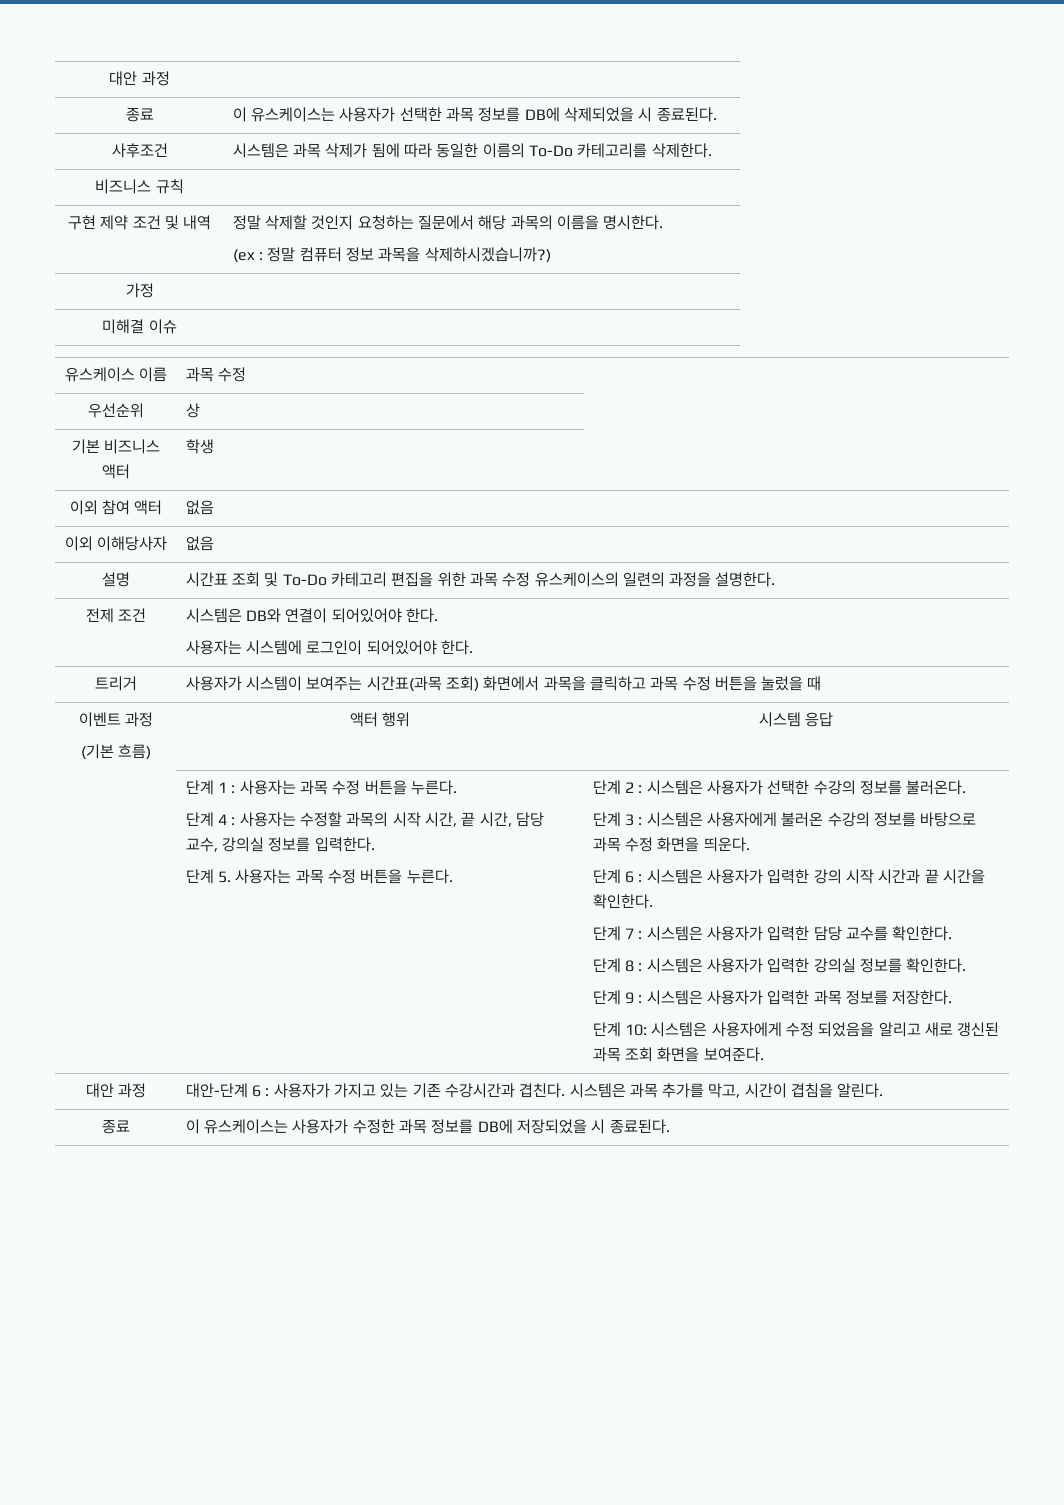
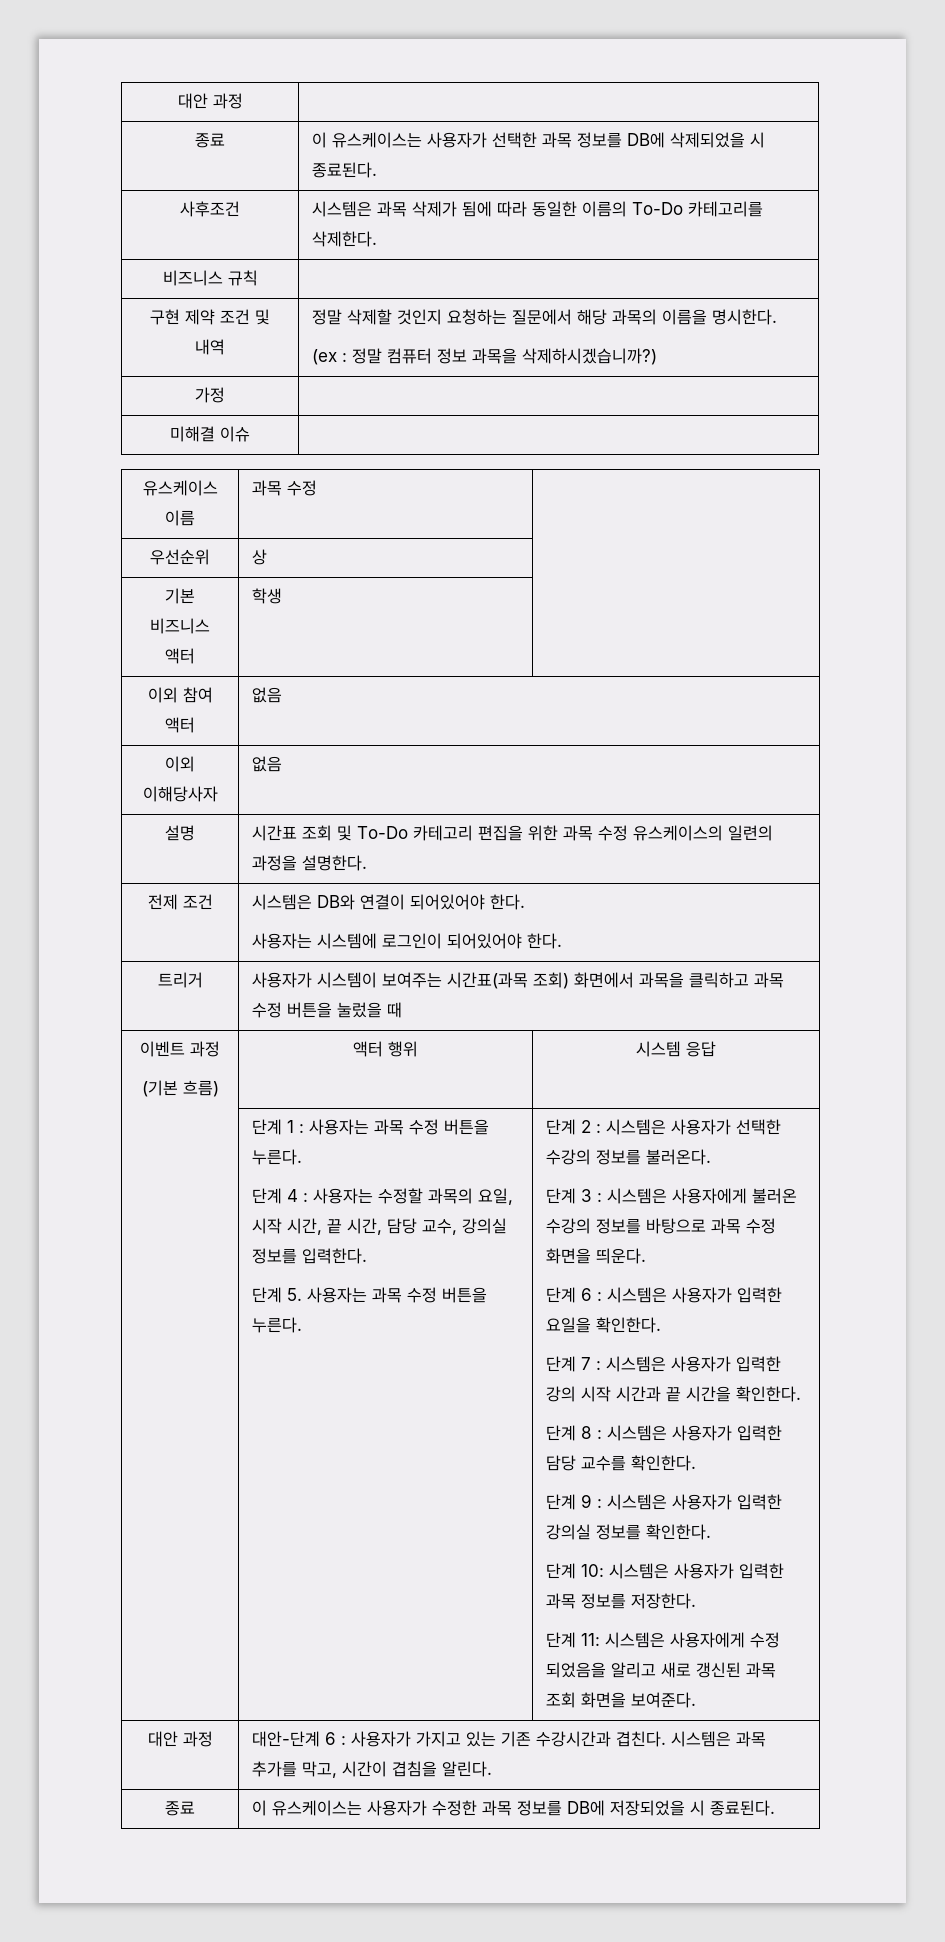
- 단계 4 : 사용자는 수정할 과목의 시작 시간, 끝 시간, 담당 교수, 강의실 정보를 입력한다.
+ 단계 4 : 사용자는 수정할 과목의 요일, 시작 시간, 끝 시간, 담당 교수, 강의실 정보를 입력한다.
- 단계 6 : 시스템은 사용자가 입력한 강의 시작 시간과 끝 시간을 확인한다.
+ 단계 6 : 시스템은 사용자가 입력한 요일을 확인한다.
+ 단계 7 : 시스템은 사용자가 입력한 강의 시작 시간과 끝 시간을 확인한다.
- 단계 7 : 시스템은 사용자가 입력한 담당 교수를 확인한다.
+ 단계 8 : 시스템은 사용자가 입력한 담당 교수를 확인한다.
- 단계 8 : 시스템은 사용자가 입력한 강의실 정보를 확인한다.
+ 단계 9 : 시스템은 사용자가 입력한 강의실 정보를 확인한다.
- 단계 9 : 시스템은 사용자가 입력한 과목 정보를 저장한다.
+ 단계 10: 시스템은 사용자가 입력한 과목 정보를 저장한다.
- 단계 10: 시스템은 사용자에게 수정 되었음을 알리고 새로 갱신된 과목 조회 화면을 보여준다.
+ 단계 11: 시스템은 사용자에게 수정 되었음을 알리고 새로 갱신된 과목 조회 화면을 보여준다.

